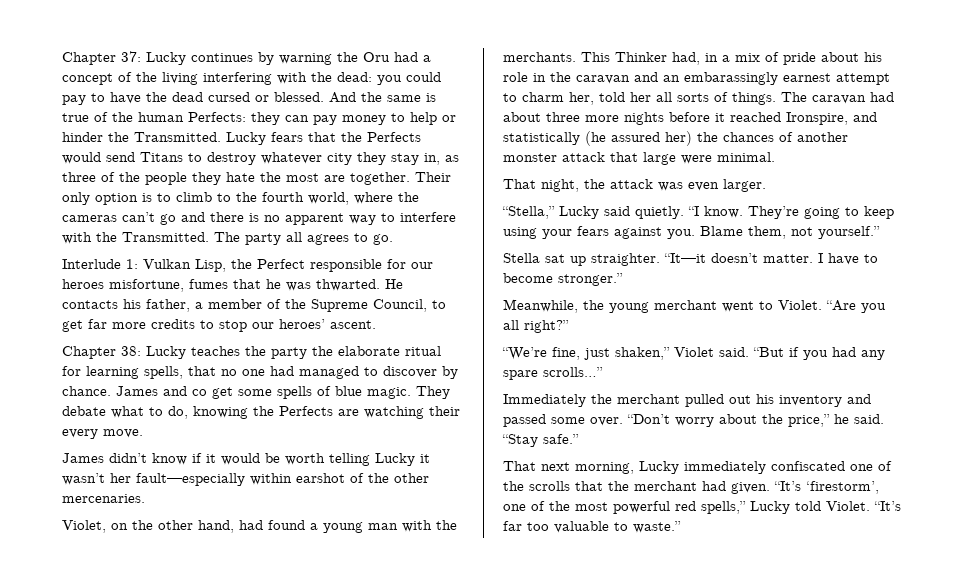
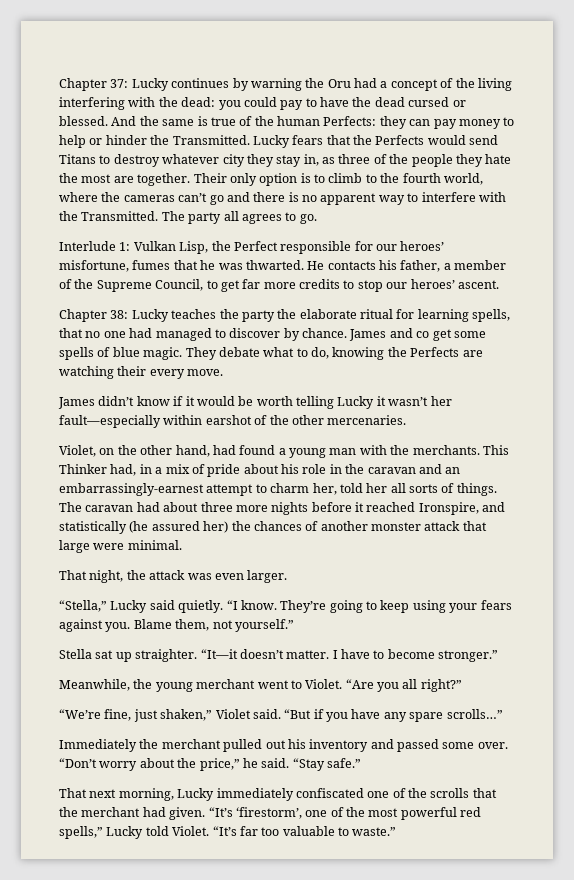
- Interlude 1: Vulkan Lisp, the Perfect responsible for our heroes misfortune, fumes that he was thwarted.
+ Interlude 1: Vulkan Lisp, the Perfect responsible for our heroes’ misfortune, fumes that he was thwarted.
- This Thinker had, in a mix of pride about his role in the caravan and an embarassingly earnest attempt to charm her, told her all sorts of things.
+ This Thinker had, in a mix of pride about his role in the caravan and an embarrassingly-earnest attempt to charm her, told her all sorts of things.
- “But if you had any spare scrolls…”
+ “But if you have any spare scrolls…”

